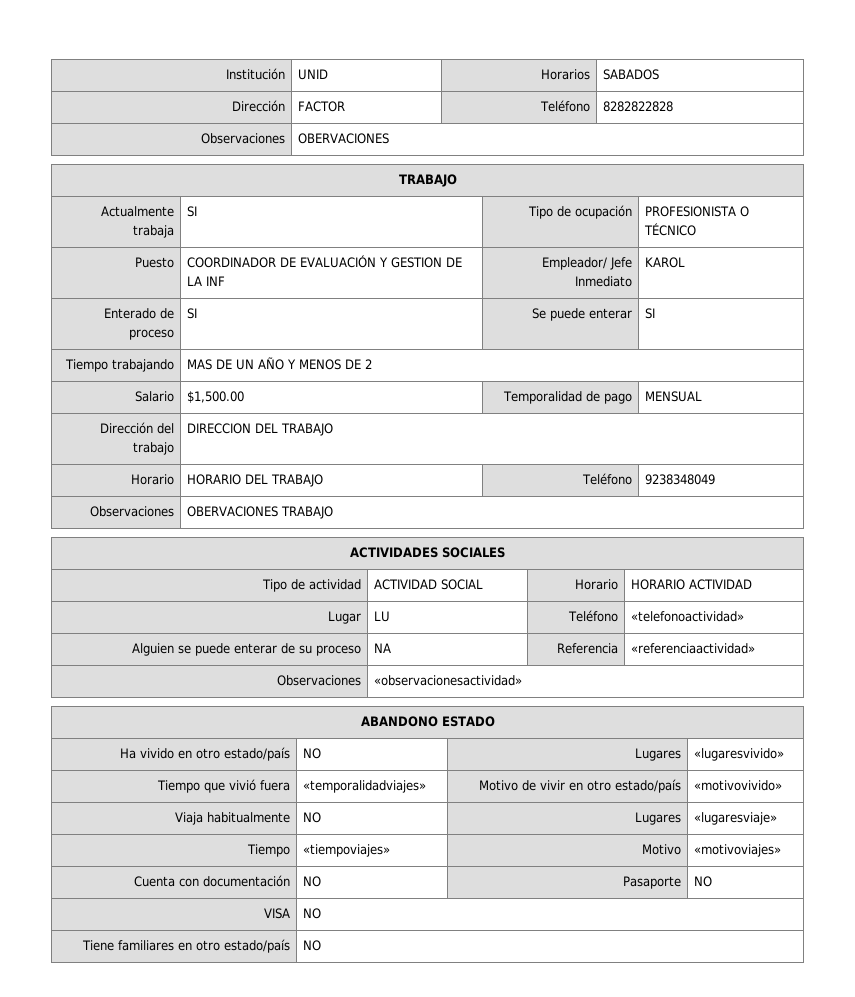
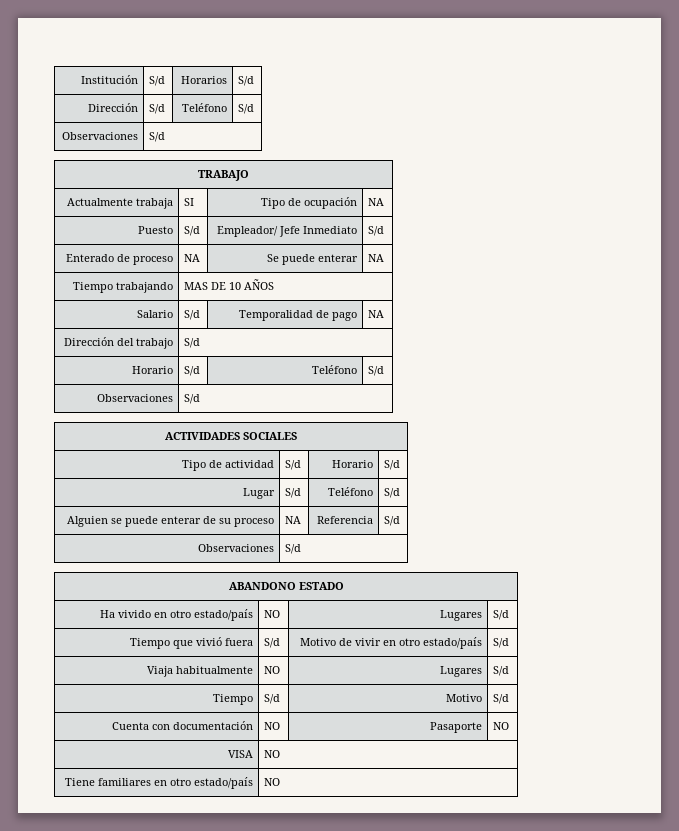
- Institución | UNID | Horarios | SABADOS
+ Institución | S/d | Horarios | S/d
- Dirección | FACTOR | Teléfono | 8282822828
- Observaciones | OBERVACIONES
+ Dirección | S/d | Teléfono | S/d
+ Observaciones | S/d
- Actualmente trabaja | SI | Tipo de ocupación | PROFESIONISTA O TÉCNICO
- Puesto | COORDINADOR DE EVALUACIÓN Y GESTION DE LA INF | Empleador/ Jefe Inmediato | KAROL
+ Actualmente trabaja | SI | Tipo de ocupación | NA
+ Puesto | S/d | Empleador/ Jefe Inmediato | S/d
- Enterado de proceso | SI | Se puede enterar | SI
+ Enterado de proceso | NA | Se puede enterar | NA
- Tiempo trabajando | MAS DE UN AÑO Y MENOS DE 2
+ Tiempo trabajando | MAS DE 10 AÑOS
- Salario | $1,500.00 | Temporalidad de pago | MENSUAL
+ Salario | S/d | Temporalidad de pago | NA
- Dirección del trabajo | DIRECCION DEL TRABAJO
- Horario | HORARIO DEL TRABAJO | Teléfono | 9238348049
- Observaciones | OBERVACIONES TRABAJO
+ Dirección del trabajo | S/d
+ Horario | S/d | Teléfono | S/d
+ Observaciones | S/d
- Tipo de actividad | ACTIVIDAD SOCIAL | Horario | HORARIO ACTIVIDAD
+ Tipo de actividad | S/d | Horario | S/d
- Lugar | LU | Teléfono | «telefonoactividad»
+ Lugar | S/d | Teléfono | S/d
- Alguien se puede enterar de su proceso | NA | Referencia | «referenciaactividad»
- Observaciones | «observacionesactividad»
+ Alguien se puede enterar de su proceso | NA | Referencia | S/d
+ Observaciones | S/d
- Ha vivido en otro estado/país | NO | Lugares | «lugaresvivido»
+ Ha vivido en otro estado/país | NO | Lugares | S/d
- Tiempo que vivió fuera | «temporalidadviajes» | Motivo de vivir en otro estado/país | «motivovivido»
+ Tiempo que vivió fuera | S/d | Motivo de vivir en otro estado/país | S/d
- Viaja habitualmente | NO | Lugares | «lugaresviaje»
+ Viaja habitualmente | NO | Lugares | S/d
- Tiempo | «tiempoviajes» | Motivo | «motivoviajes»
+ Tiempo | S/d | Motivo | S/d

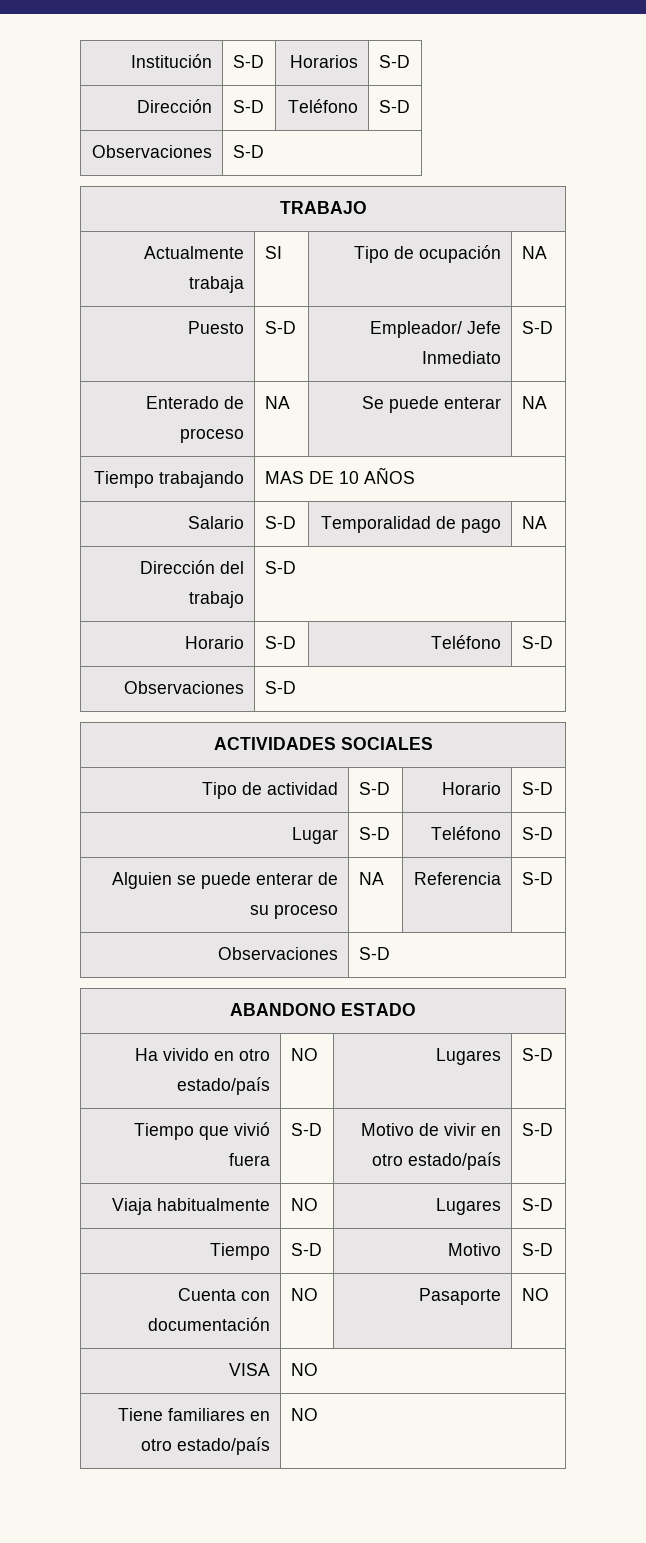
- Institución | S/d | Horarios | S/d
+ Institución | S-D | Horarios | S-D
- Dirección | S/d | Teléfono | S/d
- Observaciones | S/d
+ Dirección | S-D | Teléfono | S-D
+ Observaciones | S-D
- Puesto | S/d | Empleador/ Jefe Inmediato | S/d
+ Puesto | S-D | Empleador/ Jefe Inmediato | S-D
- Salario | S/d | Temporalidad de pago | NA
+ Salario | S-D | Temporalidad de pago | NA
- Dirección del trabajo | S/d
- Horario | S/d | Teléfono | S/d
- Observaciones | S/d
+ Dirección del trabajo | S-D
+ Horario | S-D | Teléfono | S-D
+ Observaciones | S-D
- Tipo de actividad | S/d | Horario | S/d
+ Tipo de actividad | S-D | Horario | S-D
- Lugar | S/d | Teléfono | S/d
+ Lugar | S-D | Teléfono | S-D
- Alguien se puede enterar de su proceso | NA | Referencia | S/d
- Observaciones | S/d
+ Alguien se puede enterar de su proceso | NA | Referencia | S-D
+ Observaciones | S-D
- Ha vivido en otro estado/país | NO | Lugares | S/d
+ Ha vivido en otro estado/país | NO | Lugares | S-D
- Tiempo que vivió fuera | S/d | Motivo de vivir en otro estado/país | S/d
+ Tiempo que vivió fuera | S-D | Motivo de vivir en otro estado/país | S-D
- Viaja habitualmente | NO | Lugares | S/d
+ Viaja habitualmente | NO | Lugares | S-D
- Tiempo | S/d | Motivo | S/d
+ Tiempo | S-D | Motivo | S-D

